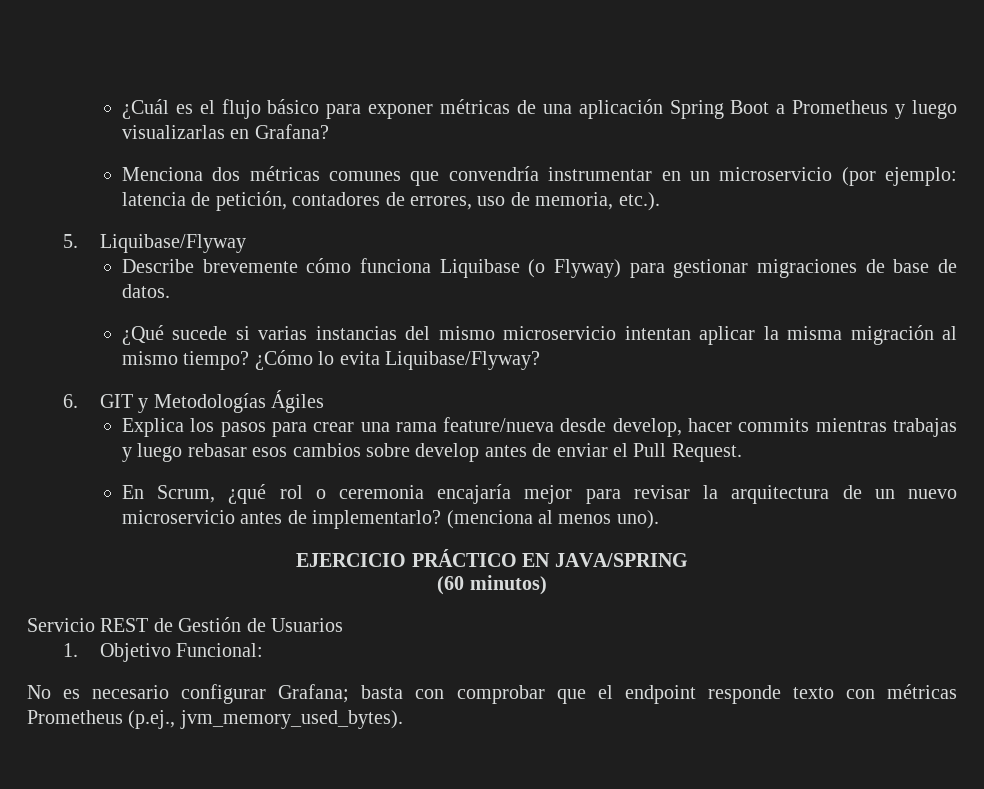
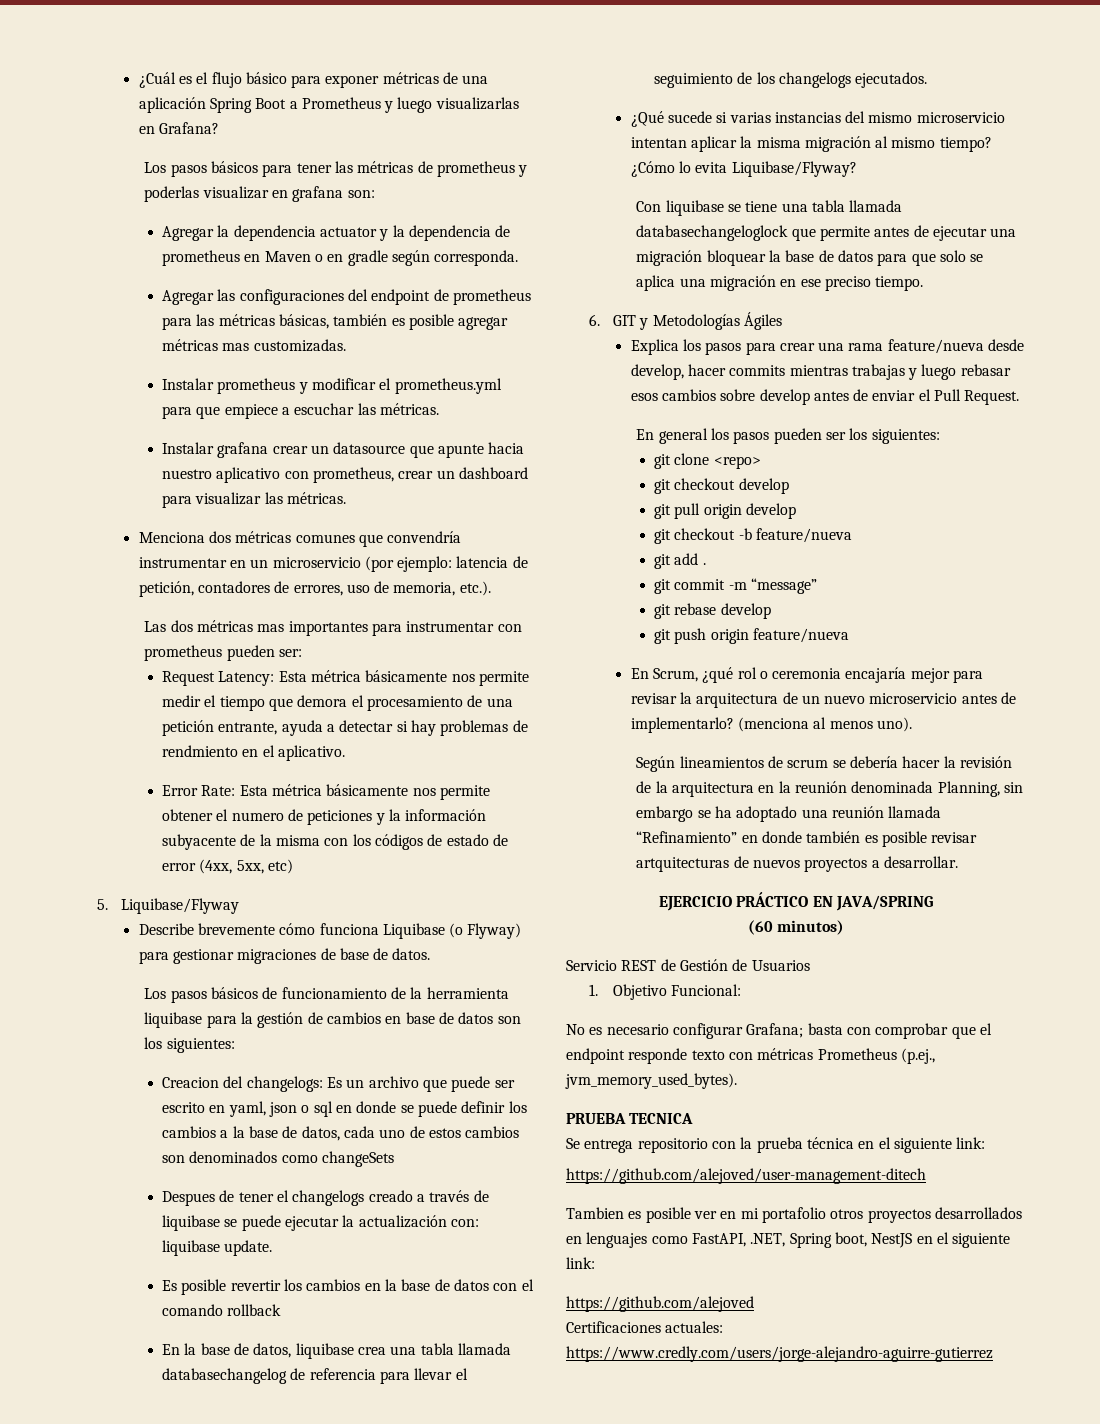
+ Los pasos básicos para tener las métricas de prometheus y poderlas visualizar en grafana son:
+ Agregar la dependencia actuator y la dependencia de prometheus en Maven o en gradle según corresponda.
+ Agregar las configuraciones del endpoint de prometheus para las métricas básicas, también es posible agregar métricas mas customizadas.
+ Instalar prometheus y modificar el prometheus.yml para que empiece a escuchar las métricas.
+ Instalar grafana crear un datasource que apunte hacia nuestro aplicativo con prometheus, crear un dashboard para visualizar las métricas.
+ Las dos métricas mas importantes para instrumentar con prometheus pueden ser:
+ Request Latency: Esta métrica básicamente nos permite medir el tiempo que demora el procesamiento de una petición entrante, ayuda a detectar si hay problemas de rendmiento en el aplicativo.
+ Error Rate: Esta métrica básicamente nos permite obtener el numero de peticiones y la información subyacente de la misma con los códigos de estado de error (4xx, 5xx, etc)
+ Los pasos básicos de funcionamiento de la herramienta liquibase para la gestión de cambios en base de datos son los siguientes:
+ Creacion del changelogs: Es un archivo que puede ser escrito en yaml, json o sql en donde se puede definir los cambios a la base de datos, cada uno de estos cambios son denominados como changeSets
+ Despues de tener el changelogs creado a través de liquibase se puede ejecutar la actualización con: liquibase update.
+ Es posible revertir los cambios en la base de datos con el comando rollback
+ En la base de datos, liquibase crea una tabla llamada databasechangelog de referencia para llevar el seguimiento de los changelogs ejecutados.
+ Con liquibase se tiene una tabla llamada databasechangeloglock que permite antes de ejecutar una migración bloquear la base de datos para que solo se aplica una migración en ese preciso tiempo.
+ En general los pasos pueden ser los siguientes:
+ git clone <repo>
+ git checkout develop
+ git pull origin develop
+ git checkout -b feature/nueva
+ git add .
+ git commit -m “message”
+ git rebase develop
+ git push origin feature/nueva
+ Según lineamientos de scrum se debería hacer la revisión de la arquitectura en la reunión denominada Planning, sin embargo se ha adoptado una reunión llamada “Refinamiento” en donde también es posible revisar artquitecturas de nuevos proyectos a desarrollar.
+ PRUEBA TECNICA
+ Se entrega repositorio con la prueba técnica en el siguiente link:
+ https://github.com/alejoved/user-management-ditech
+ Tambien es posible ver en mi portafolio otros proyectos desarrollados en lenguajes como FastAPI, .NET, Spring boot, NestJS en el siguiente link:
+ https://github.com/alejoved
+ Certificaciones actuales: https://www.credly.com/users/jorge-alejandro-aguirre-gutierrez

